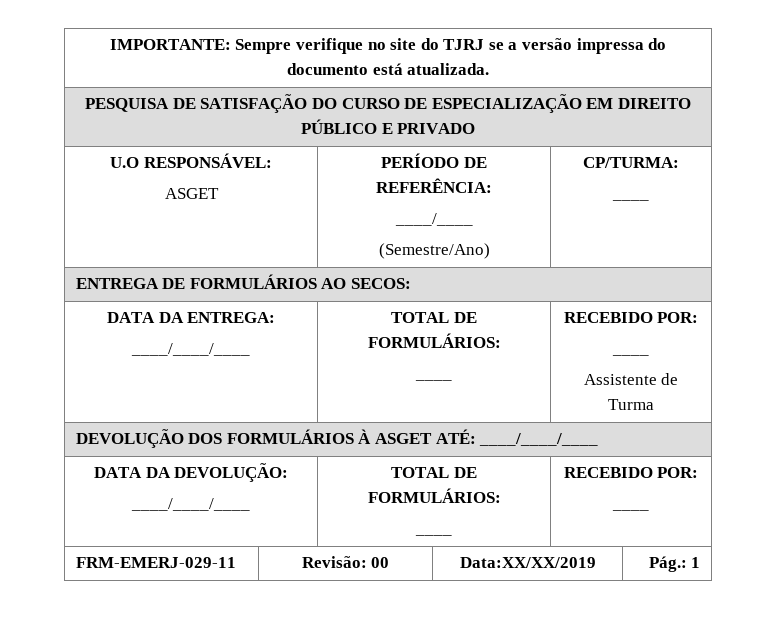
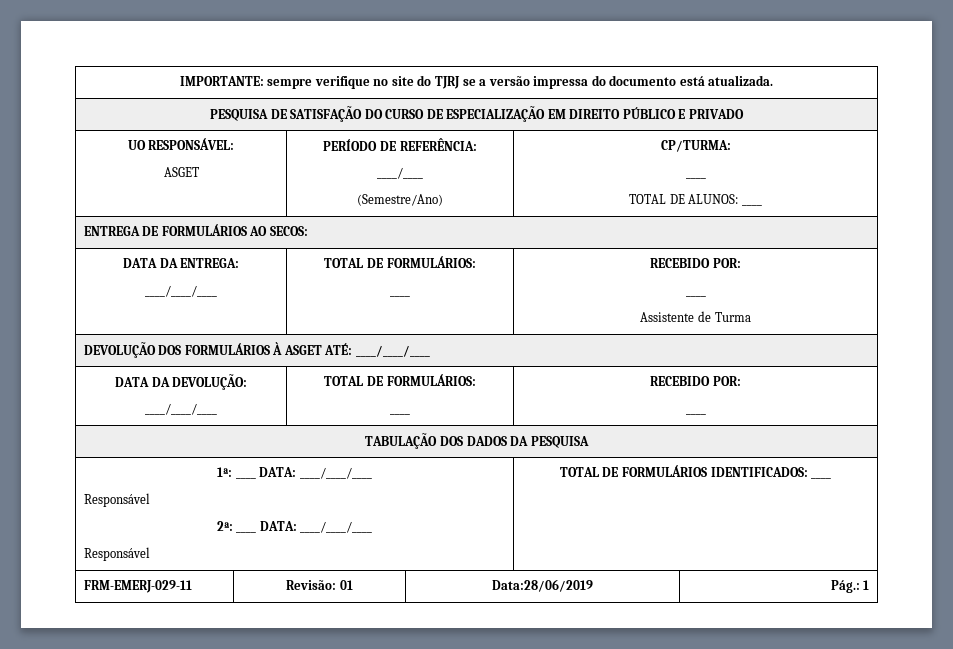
- IMPORTANTE: Sempre verifique no site do TJRJ se a versão impressa do documento está atualizada.
+ IMPORTANTE: sempre verifique no site do TJRJ se a versão impressa do documento está atualizada.
- U.O RESPONSÁVEL:
+ UO RESPONSÁVEL:
  ASGET | PERÍODO DE REFERÊNCIA:
  ____/____
  (Semestre/Ano) | CP/TURMA:
  ____
+ TOTAL DE ALUNOS: ____
+ TABULAÇÃO DOS DADOS DA PESQUISA
+ 1ª: ____ DATA: ____/____/____
+ Responsável
+ 2ª: ____ DATA: ____/____/____
+ Responsável | TOTAL DE FORMULÁRIOS IDENTIFICADOS: ____
- FRM-EMERJ-029-11 | Revisão: 00 | Data:XX/XX/2019 | Pág.: 1
+ FRM-EMERJ-029-11 | Revisão: 01 | Data:28/06/2019 | Pág.: 1

